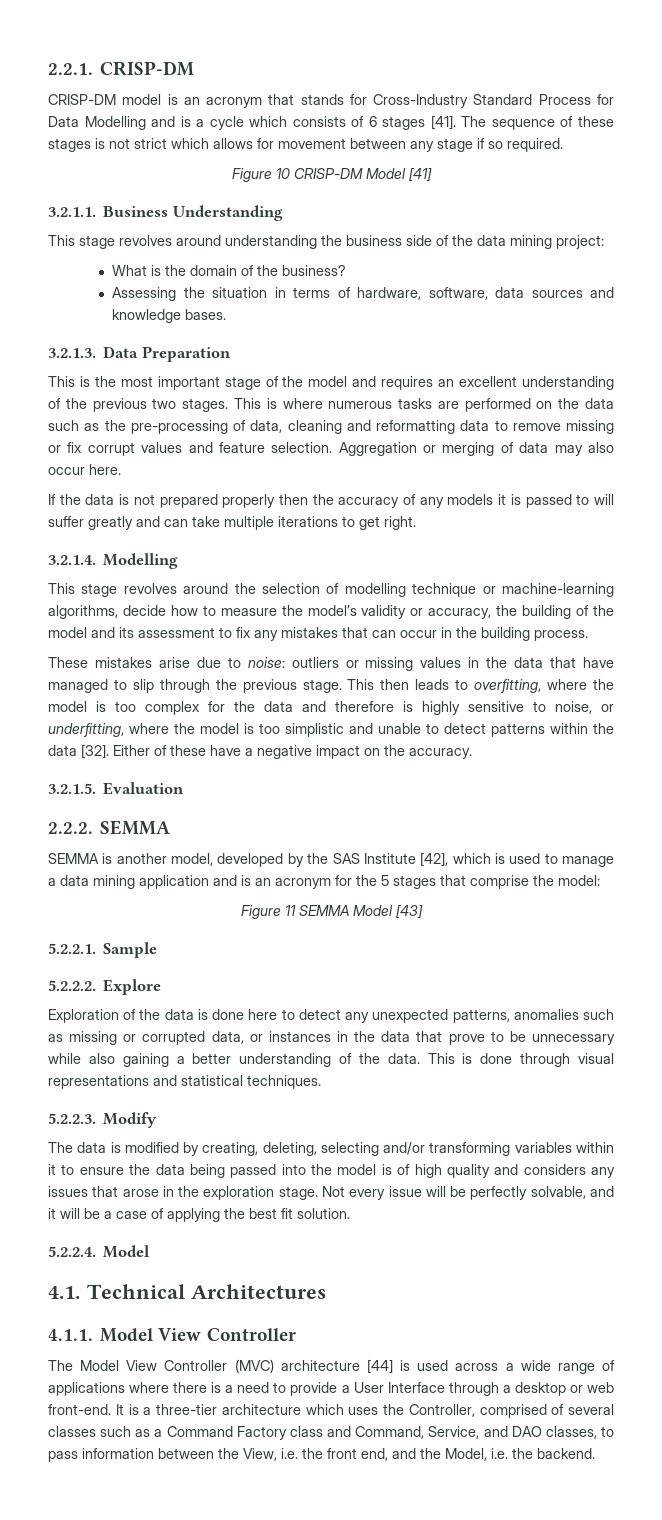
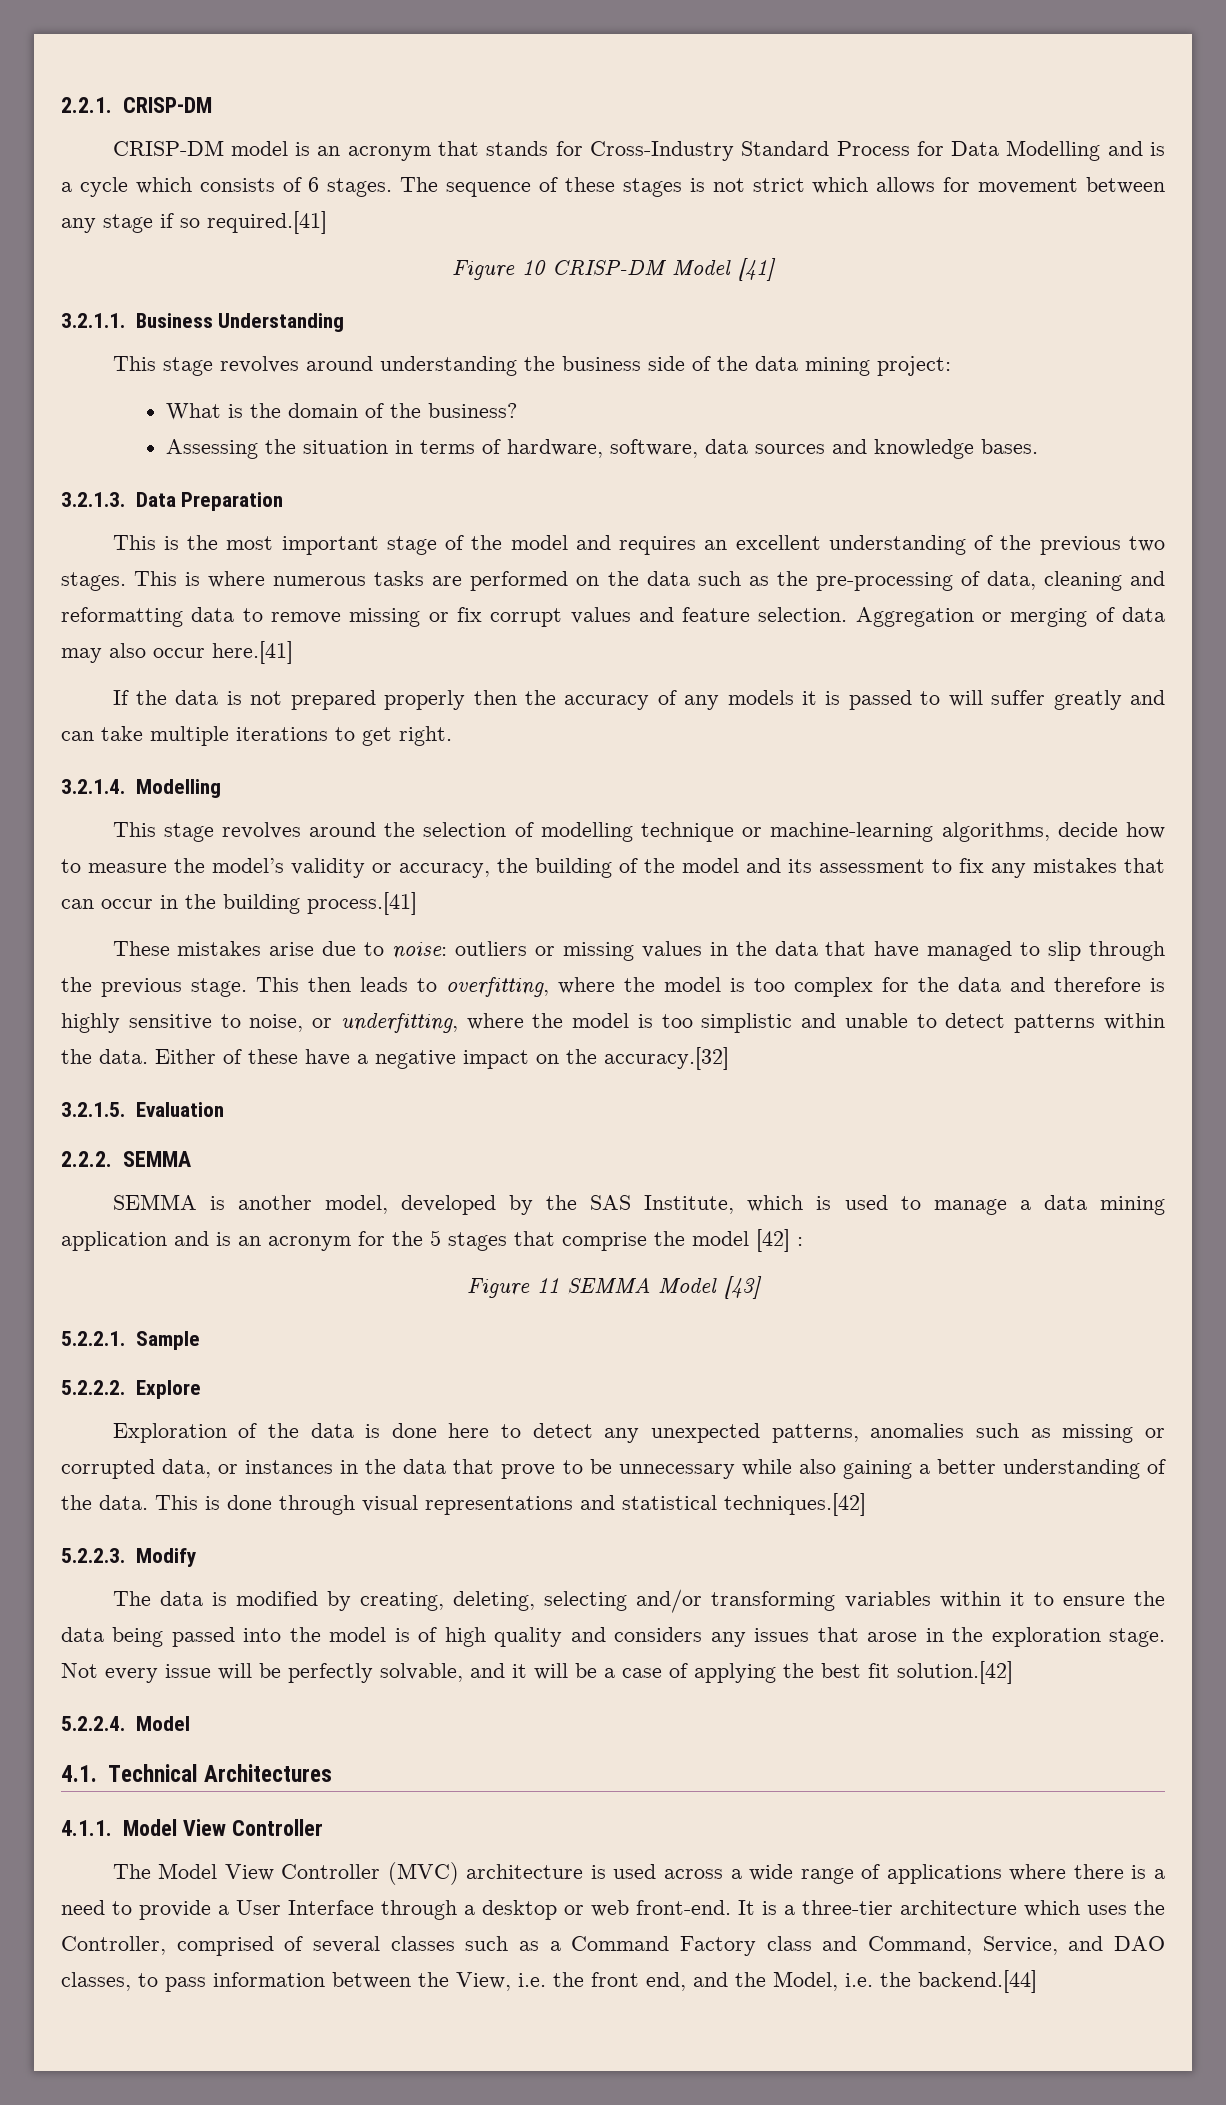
- CRISP-DM model is an acronym that stands for Cross-Industry Standard Process for Data Modelling and is a cycle which consists of 6 stages [41].
+ CRISP-DM model is an acronym that stands for Cross-Industry Standard Process for Data Modelling and is a cycle which consists of 6 stages.
- The sequence of these stages is not strict which allows for movement between any stage if so required.
+ The sequence of these stages is not strict which allows for movement between any stage if so required.[41]
- Aggregation or merging of data may also occur here.
+ Aggregation or merging of data may also occur here.[41]
- This stage revolves around the selection of modelling technique or machine-learning algorithms, decide how to measure the model’s validity or accuracy, the building of the model and its assessment to fix any mistakes that can occur in the building process.
+ This stage revolves around the selection of modelling technique or machine-learning algorithms, decide how to measure the model’s validity or accuracy, the building of the model and its assessment to fix any mistakes that can occur in the building process.[41]
- This then leads to overfitting, where the model is too complex for the data and therefore is highly sensitive to noise, or underfitting, where the model is too simplistic and unable to detect patterns within the data [32].
+ This then leads to overfitting, where the model is too complex for the data and therefore is highly sensitive to noise, or underfitting, where the model is too simplistic and unable to detect patterns within the data.
- Either of these have a negative impact on the accuracy.
+ Either of these have a negative impact on the accuracy.[32]
- SEMMA is another model, developed by the SAS Institute [42], which is used to manage a data mining application and is an acronym for the 5 stages that comprise the model:
+ SEMMA is another model, developed by the SAS Institute, which is used to manage a data mining application and is an acronym for the 5 stages that comprise the model [42] :
- This is done through visual representations and statistical techniques.
+ This is done through visual representations and statistical techniques.[42]
- Not every issue will be perfectly solvable, and it will be a case of applying the best fit solution.
+ Not every issue will be perfectly solvable, and it will be a case of applying the best fit solution.[42]
- The Model View Controller (MVC) architecture [44] is used across a wide range of applications where there is a need to provide a User Interface through a desktop or web front-end.
+ The Model View Controller (MVC) architecture is used across a wide range of applications where there is a need to provide a User Interface through a desktop or web front-end.
- It is a three-tier architecture which uses the Controller, comprised of several classes such as a Command Factory class and Command, Service, and DAO classes, to pass information between the View, i.e. the front end, and the Model, i.e. the backend.
+ It is a three-tier architecture which uses the Controller, comprised of several classes such as a Command Factory class and Command, Service, and DAO classes, to pass information between the View, i.e. the front end, and the Model, i.e. the backend.[44]

